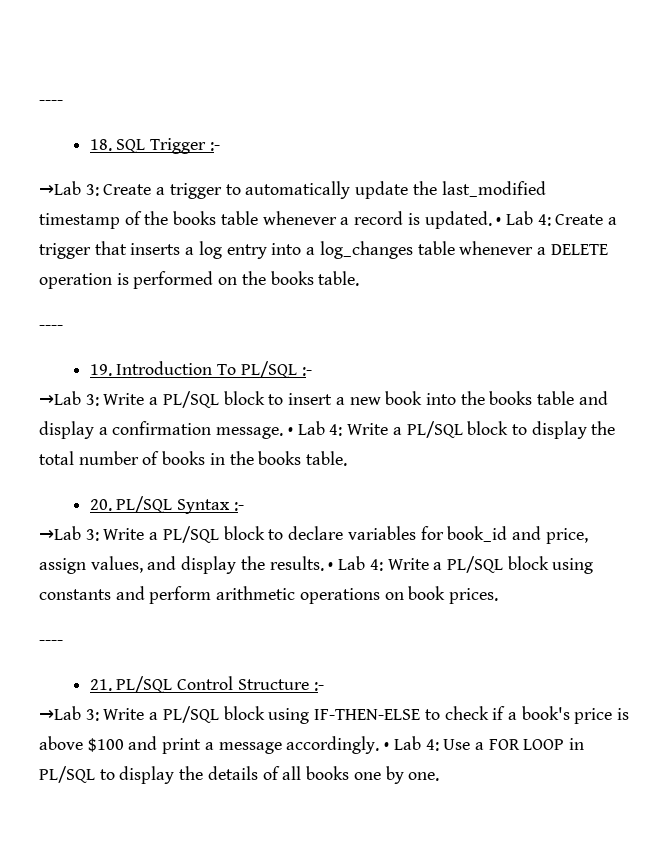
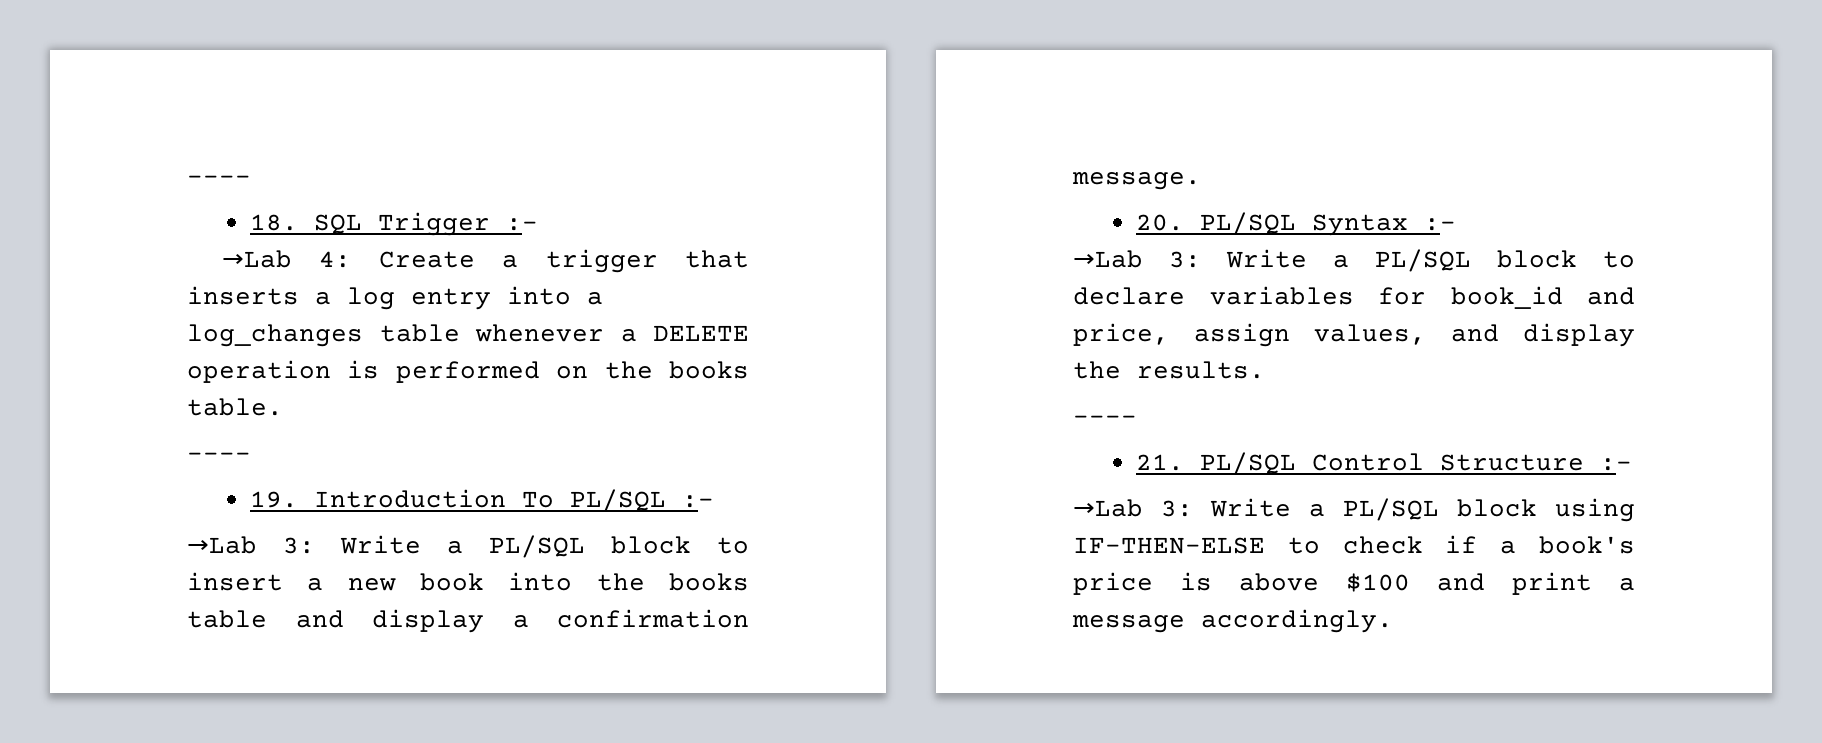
- →Lab 3: Create a trigger to automatically update the last_modified timestamp of the books table whenever a record is updated. • Lab 4: Create a trigger that inserts a log entry into a log_changes table whenever a DELETE operation is performed on the books table.
+ →Lab 4: Create a trigger that inserts a log entry into a log_changes table whenever a DELETE operation is performed on the books table.
- • Lab 4: Write a PL/SQL block to display the total number of books in the books table.
- • Lab 4: Write a PL/SQL block using constants and perform arithmetic operations on book prices.
- • Lab 4: Use a FOR LOOP in PL/SQL to display the details of all books one by one.

